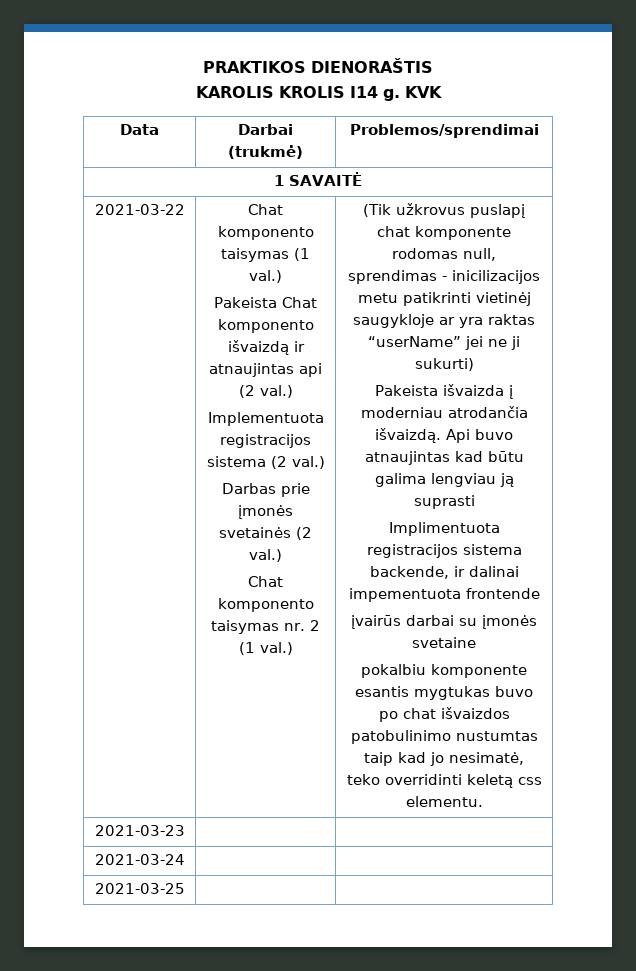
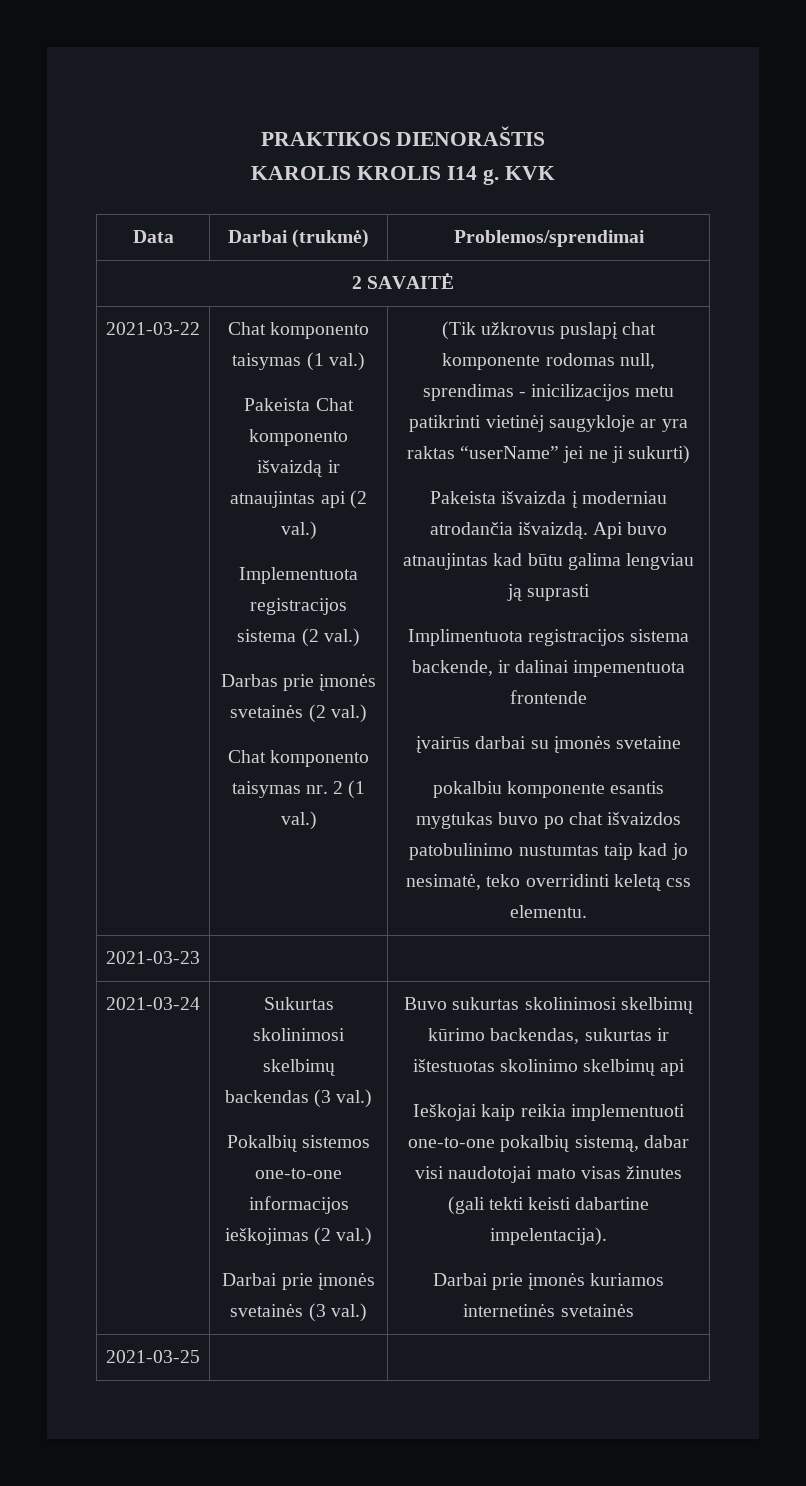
- 1 SAVAITĖ
+ 2 SAVAITĖ
+ Sukurtas skolinimosi skelbimų backendas (3 val.)
+ Pokalbių sistemos one-to-one informacijos ieškojimas (2 val.)
+ Darbai prie įmonės svetainės (3 val.) | Buvo sukurtas skolinimosi skelbimų kūrimo backendas, sukurtas ir ištestuotas skolinimo skelbimų api
+ Ieškojai kaip reikia implementuoti one-to-one pokalbių sistemą, dabar visi naudotojai mato visas žinutes (gali tekti keisti dabartine impelentacija).
+ Darbai prie įmonės kuriamos internetinės svetainės

